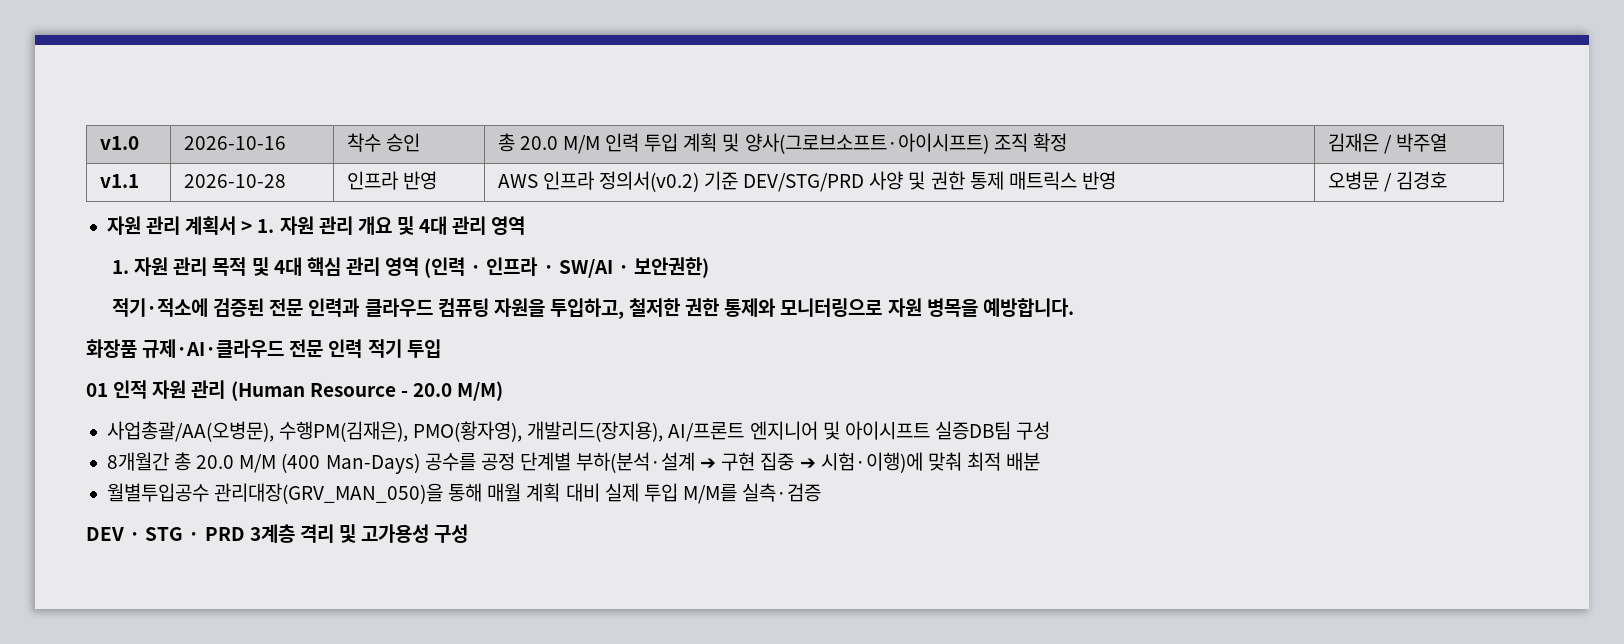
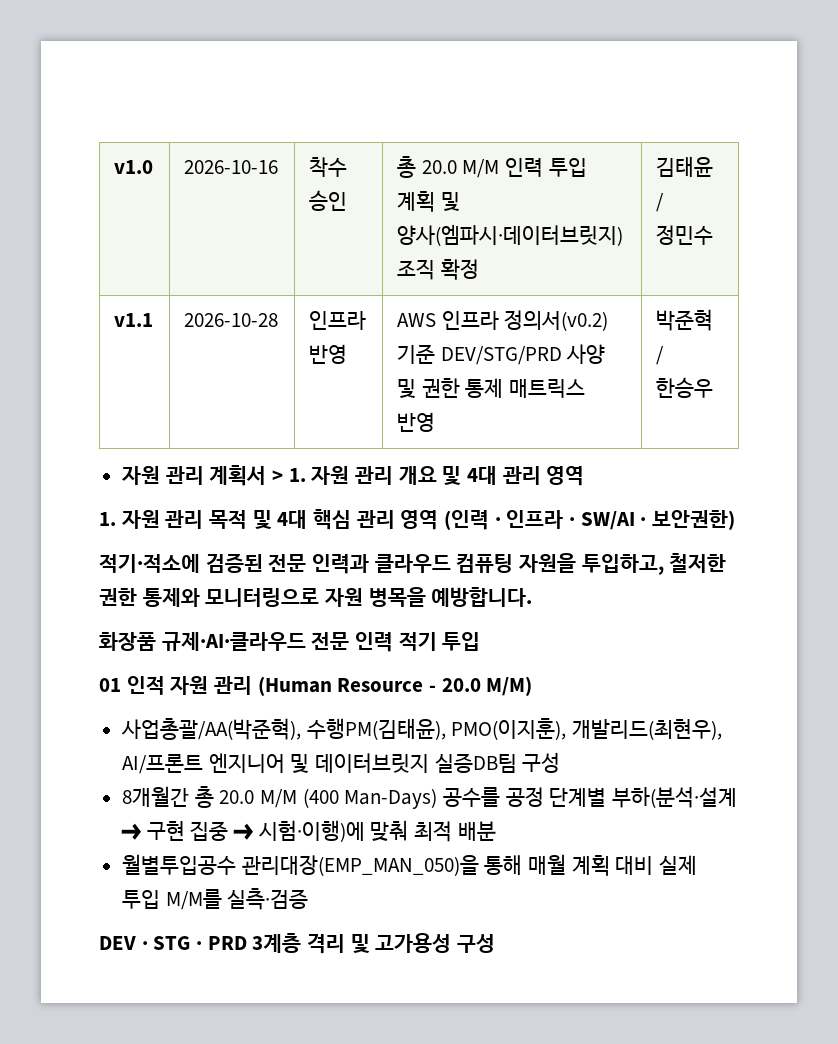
- v1.0 | 2026-10-16 | 착수 승인 | 총 20.0 M/M 인력 투입 계획 및 양사(그로브소프트·아이시프트) 조직 확정 | 김재은 / 박주열
+ v1.0 | 2026-10-16 | 착수 승인 | 총 20.0 M/M 인력 투입 계획 및 양사(엠파시·데이터브릿지) 조직 확정 | 김태윤 / 정민수
- v1.1 | 2026-10-28 | 인프라 반영 | AWS 인프라 정의서(v0.2) 기준 DEV/STG/PRD 사양 및 권한 통제 매트릭스 반영 | 오병문 / 김경호
+ v1.1 | 2026-10-28 | 인프라 반영 | AWS 인프라 정의서(v0.2) 기준 DEV/STG/PRD 사양 및 권한 통제 매트릭스 반영 | 박준혁 / 한승우
- 사업총괄/AA(오병문), 수행PM(김재은), PMO(황자영), 개발리드(장지용), AI/프론트 엔지니어 및 아이시프트 실증DB팀 구성
+ 사업총괄/AA(박준혁), 수행PM(김태윤), PMO(이지훈), 개발리드(최현우), AI/프론트 엔지니어 및 데이터브릿지 실증DB팀 구성
- 월별투입공수 관리대장(GRV_MAN_050)을 통해 매월 계획 대비 실제 투입 M/M를 실측·검증
+ 월별투입공수 관리대장(EMP_MAN_050)을 통해 매월 계획 대비 실제 투입 M/M를 실측·검증

